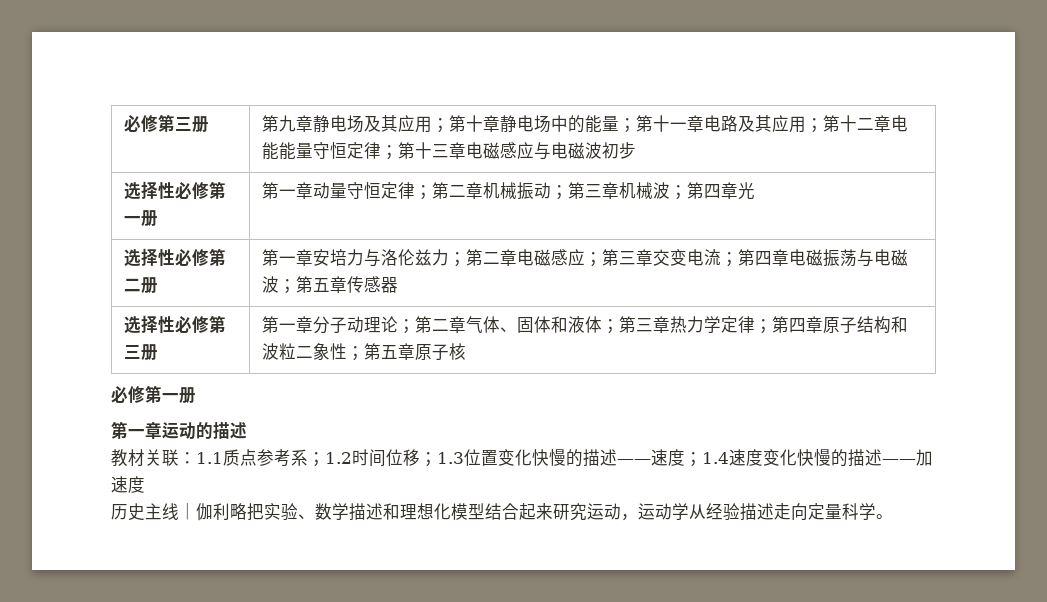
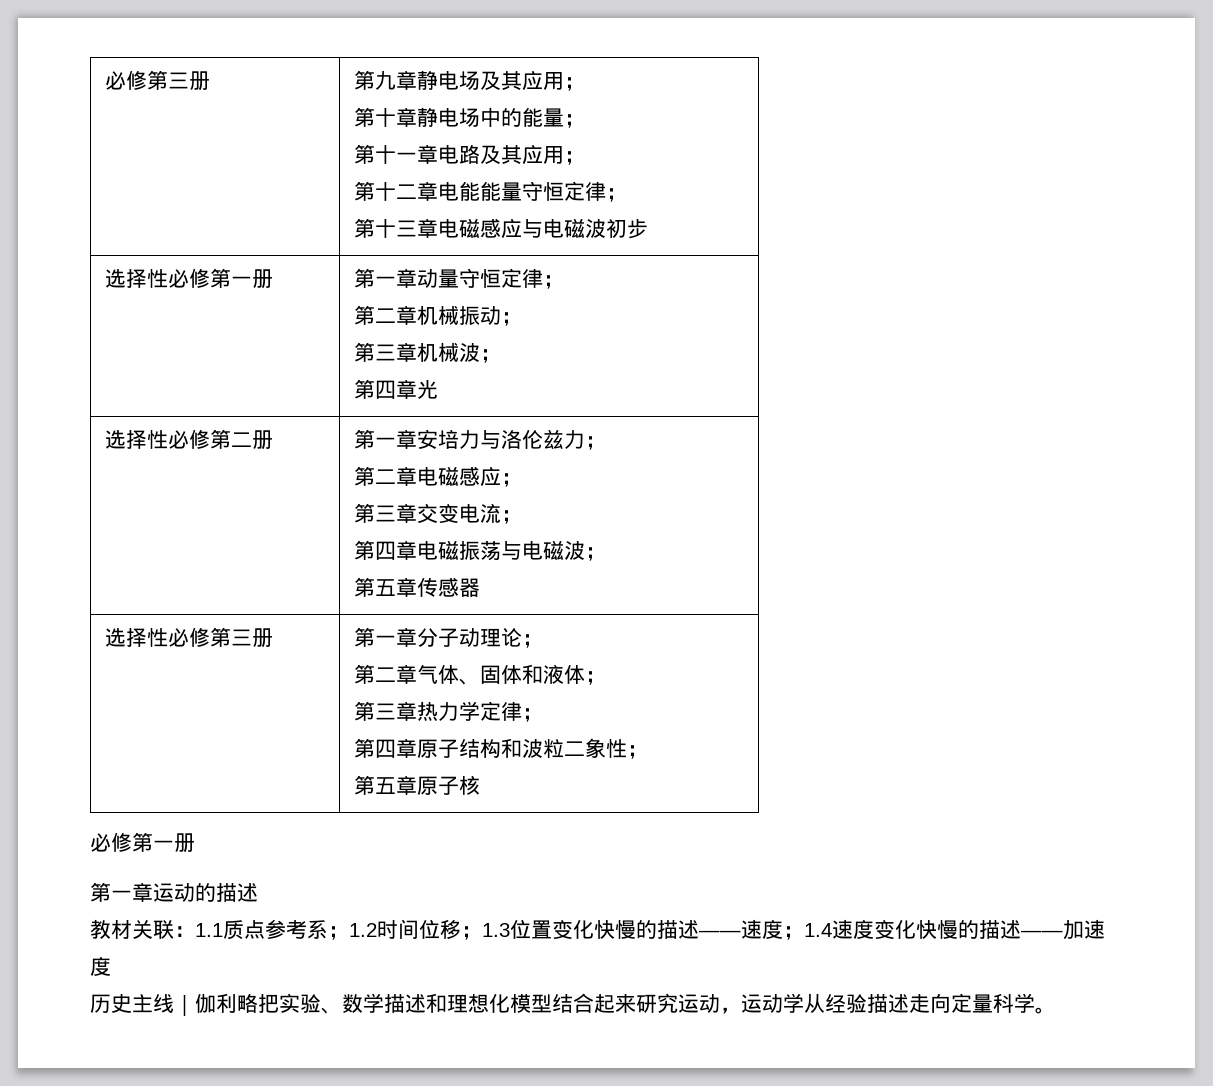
- 必修第三册 | 第九章静电场及其应用；第十章静电场中的能量；第十一章电路及其应用；第十二章电能能量守恒定律；第十三章电磁感应与电磁波初步
+ 必修第三册 | 第九章静电场及其应用；
+ 第十章静电场中的能量；
+ 第十一章电路及其应用；
+ 第十二章电能能量守恒定律；
+ 第十三章电磁感应与电磁波初步
- 选择性必修第一册 | 第一章动量守恒定律；第二章机械振动；第三章机械波；第四章光
+ 选择性必修第一册 | 第一章动量守恒定律；
+ 第二章机械振动；
+ 第三章机械波；
+ 第四章光
- 选择性必修第二册 | 第一章安培力与洛伦兹力；第二章电磁感应；第三章交变电流；第四章电磁振荡与电磁波；第五章传感器
+ 选择性必修第二册 | 第一章安培力与洛伦兹力；
+ 第二章电磁感应；
+ 第三章交变电流；
+ 第四章电磁振荡与电磁波；
+ 第五章传感器
- 选择性必修第三册 | 第一章分子动理论；第二章气体、固体和液体；第三章热力学定律；第四章原子结构和波粒二象性；第五章原子核
+ 选择性必修第三册 | 第一章分子动理论；
+ 第二章气体、固体和液体；
+ 第三章热力学定律；
+ 第四章原子结构和波粒二象性；
+ 第五章原子核

